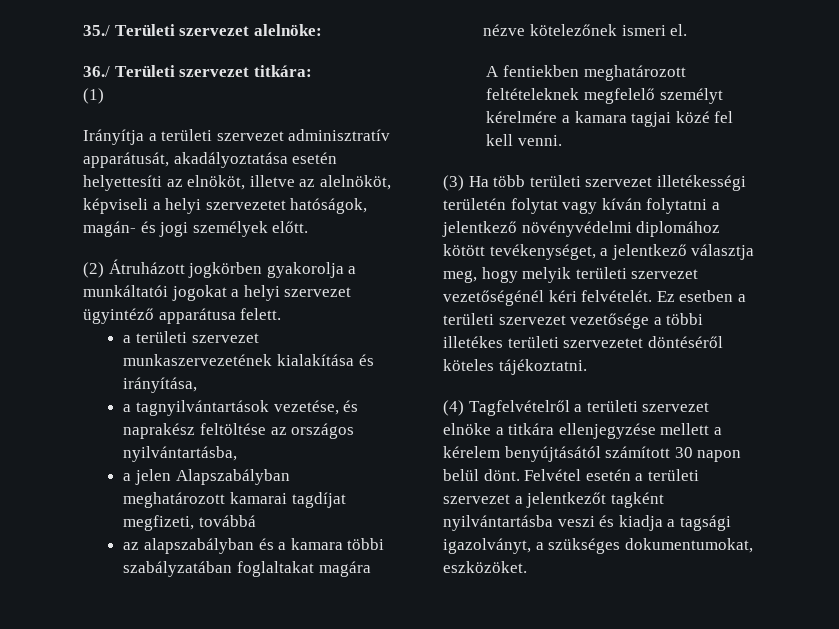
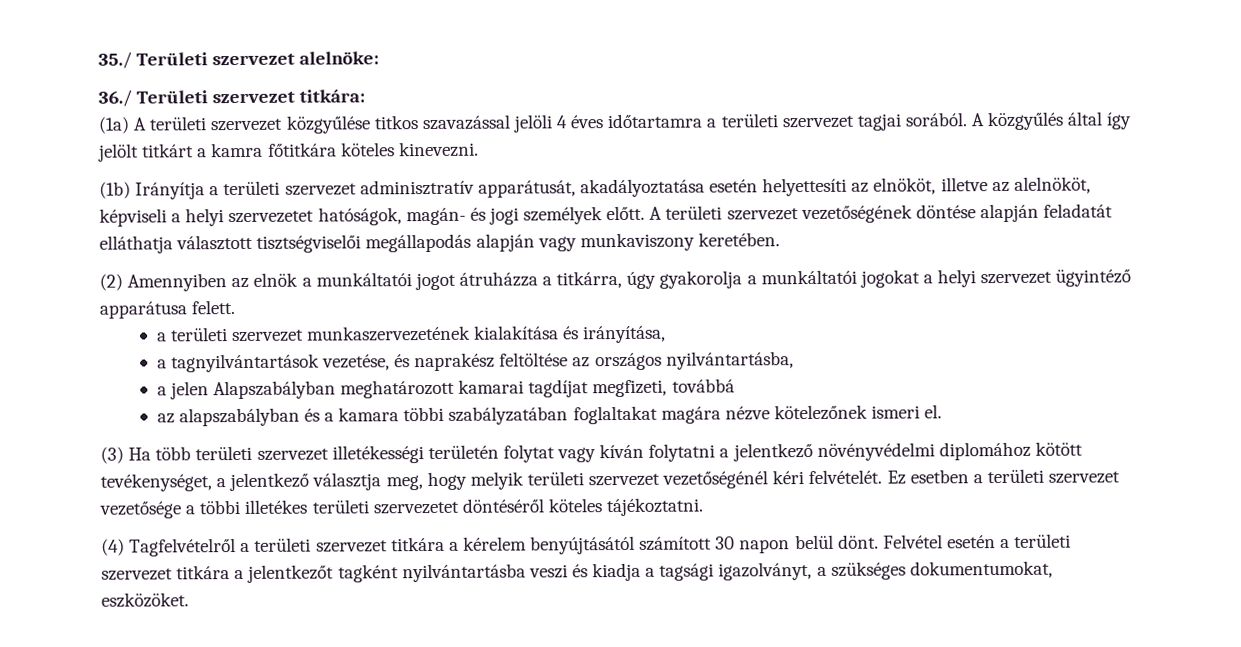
- (1)
- Irányítja a területi szervezet adminisztratív apparátusát, akadályoztatása esetén helyettesíti az elnököt, illetve az alelnököt, képviseli a helyi szervezetet hatóságok, magán- és jogi személyek előtt.
- (2) Átruházott jogkörben gyakorolja a munkáltatói jogokat a helyi szervezet ügyintéző apparátusa felett.
+ (1a) A területi szervezet közgyűlése titkos szavazással jelöli 4 éves időtartamra a területi szervezet tagjai sorából. A közgyűlés által így jelölt titkárt a kamra főtitkára köteles kinevezni.
+ (1b) Irányítja a területi szervezet adminisztratív apparátusát, akadályoztatása esetén helyettesíti az elnököt, illetve az alelnököt, képviseli a helyi szervezetet hatóságok, magán- és jogi személyek előtt. A területi szervezet vezetőségének döntése alapján feladatát elláthatja választott tisztségviselői megállapodás alapján vagy munkaviszony keretében.
+ (2) Amennyiben az elnök a munkáltatói jogot átruházza a titkárra, úgy gyakorolja a munkáltatói jogokat a helyi szervezet ügyintéző apparátusa felett.
- A fentiekben meghatározott feltételeknek megfelelő személyt kérelmére a kamara tagjai közé fel kell venni.
- (4) Tagfelvételről a területi szervezet elnöke a titkára ellenjegyzése mellett a kérelem benyújtásától számított 30 napon belül dönt.
+ (4) Tagfelvételről a területi szervezet titkára a kérelem benyújtásától számított 30 napon belül dönt.
- Felvétel esetén a területi szervezet a jelentkezőt tagként nyilvántartásba veszi és kiadja a tagsági igazolványt, a szükséges dokumentumokat, eszközöket.
+ Felvétel esetén a területi szervezet titkára a jelentkezőt tagként nyilvántartásba veszi és kiadja a tagsági igazolványt, a szükséges dokumentumokat, eszközöket.

